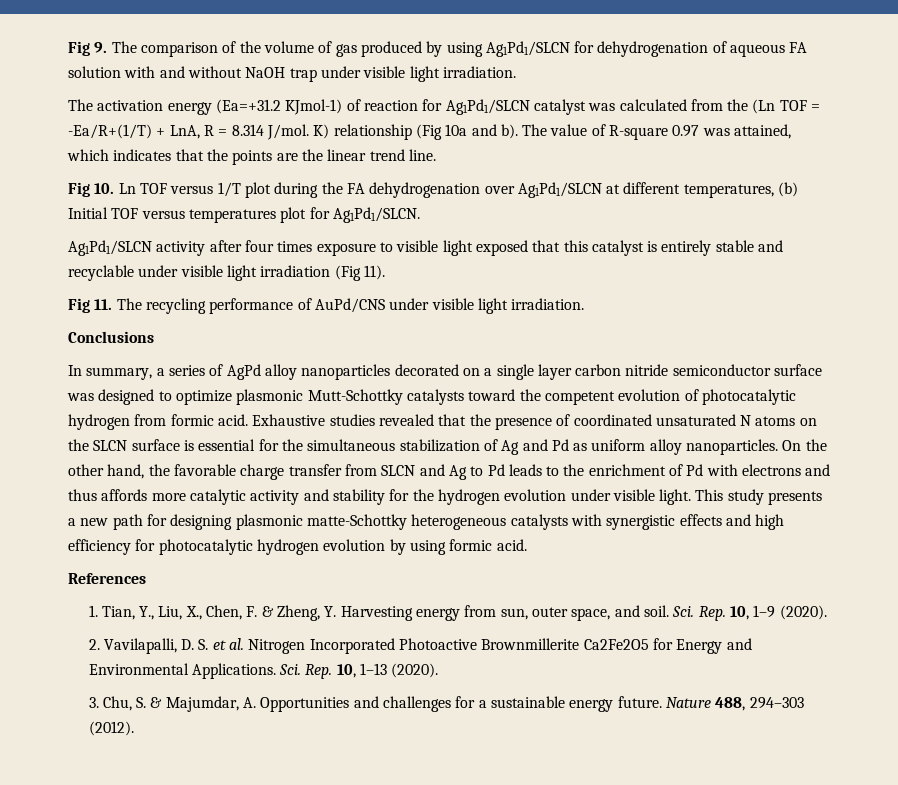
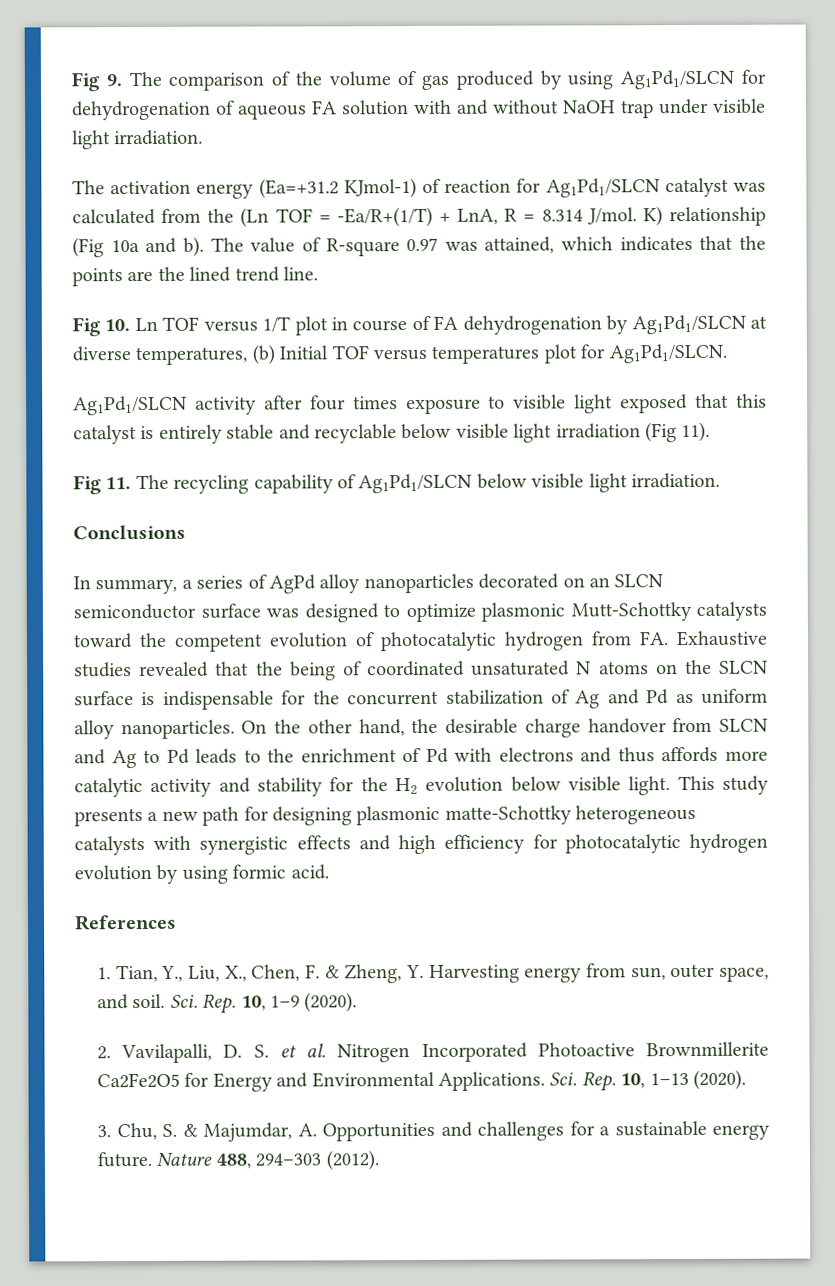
- The value of R-square 0.97 was attained, which indicates that the points are the linear trend line.
+ The value of R-square 0.97 was attained, which indicates that the points are the lined trend line.
- Fig 10. Ln TOF versus 1/T plot during the FA dehydrogenation over Ag1Pd1/SLCN at different temperatures, (b) Initial TOF versus temperatures plot for Ag1Pd1/SLCN.
+ Fig 10. Ln TOF versus 1/T plot in course of FA dehydrogenation by Ag1Pd1/SLCN at diverse temperatures, (b) Initial TOF versus temperatures plot for Ag1Pd1/SLCN.
- Ag1Pd1/SLCN activity after four times exposure to visible light exposed that this catalyst is entirely stable and recyclable under visible light irradiation (Fig 11).
+ Ag1Pd1/SLCN activity after four times exposure to visible light exposed that this catalyst is entirely stable and recyclable below visible light irradiation (Fig 11).
- Fig 11. The recycling performance of AuPd/CNS under visible light irradiation.
+ Fig 11. The recycling capability of Ag1Pd1/SLCN below visible light irradiation.
- In summary, a series of AgPd alloy nanoparticles decorated on a single layer carbon nitride semiconductor surface was designed to optimize plasmonic Mutt-Schottky catalysts toward the competent evolution of photocatalytic hydrogen from formic acid. Exhaustive studies revealed that the presence of coordinated unsaturated N atoms on the SLCN surface is essential for the simultaneous stabilization of Ag and Pd as uniform alloy nanoparticles.
+ In summary, a series of AgPd alloy nanoparticles decorated on an SLCN semiconductor surface was designed to optimize plasmonic Mutt-Schottky catalysts toward the competent evolution of photocatalytic hydrogen from FA. Exhaustive studies revealed that the being of coordinated unsaturated N atoms on the SLCN surface is indispensable for the concurrent stabilization of Ag and Pd as uniform alloy nanoparticles.
- On the other hand, the favorable charge transfer from SLCN and Ag to Pd leads to the enrichment of Pd with electrons and thus affords more catalytic activity and stability for the hydrogen evolution under visible light.
+ On the other hand, the desirable charge handover from SLCN and Ag to Pd leads to the enrichment of Pd with electrons and thus affords more catalytic activity and stability for the H2 evolution below visible light.

